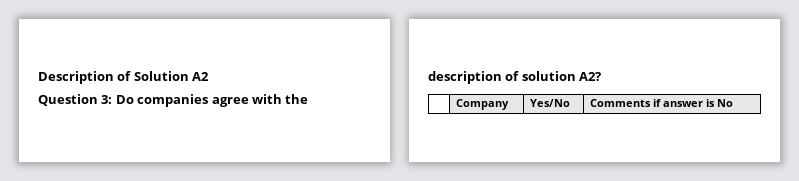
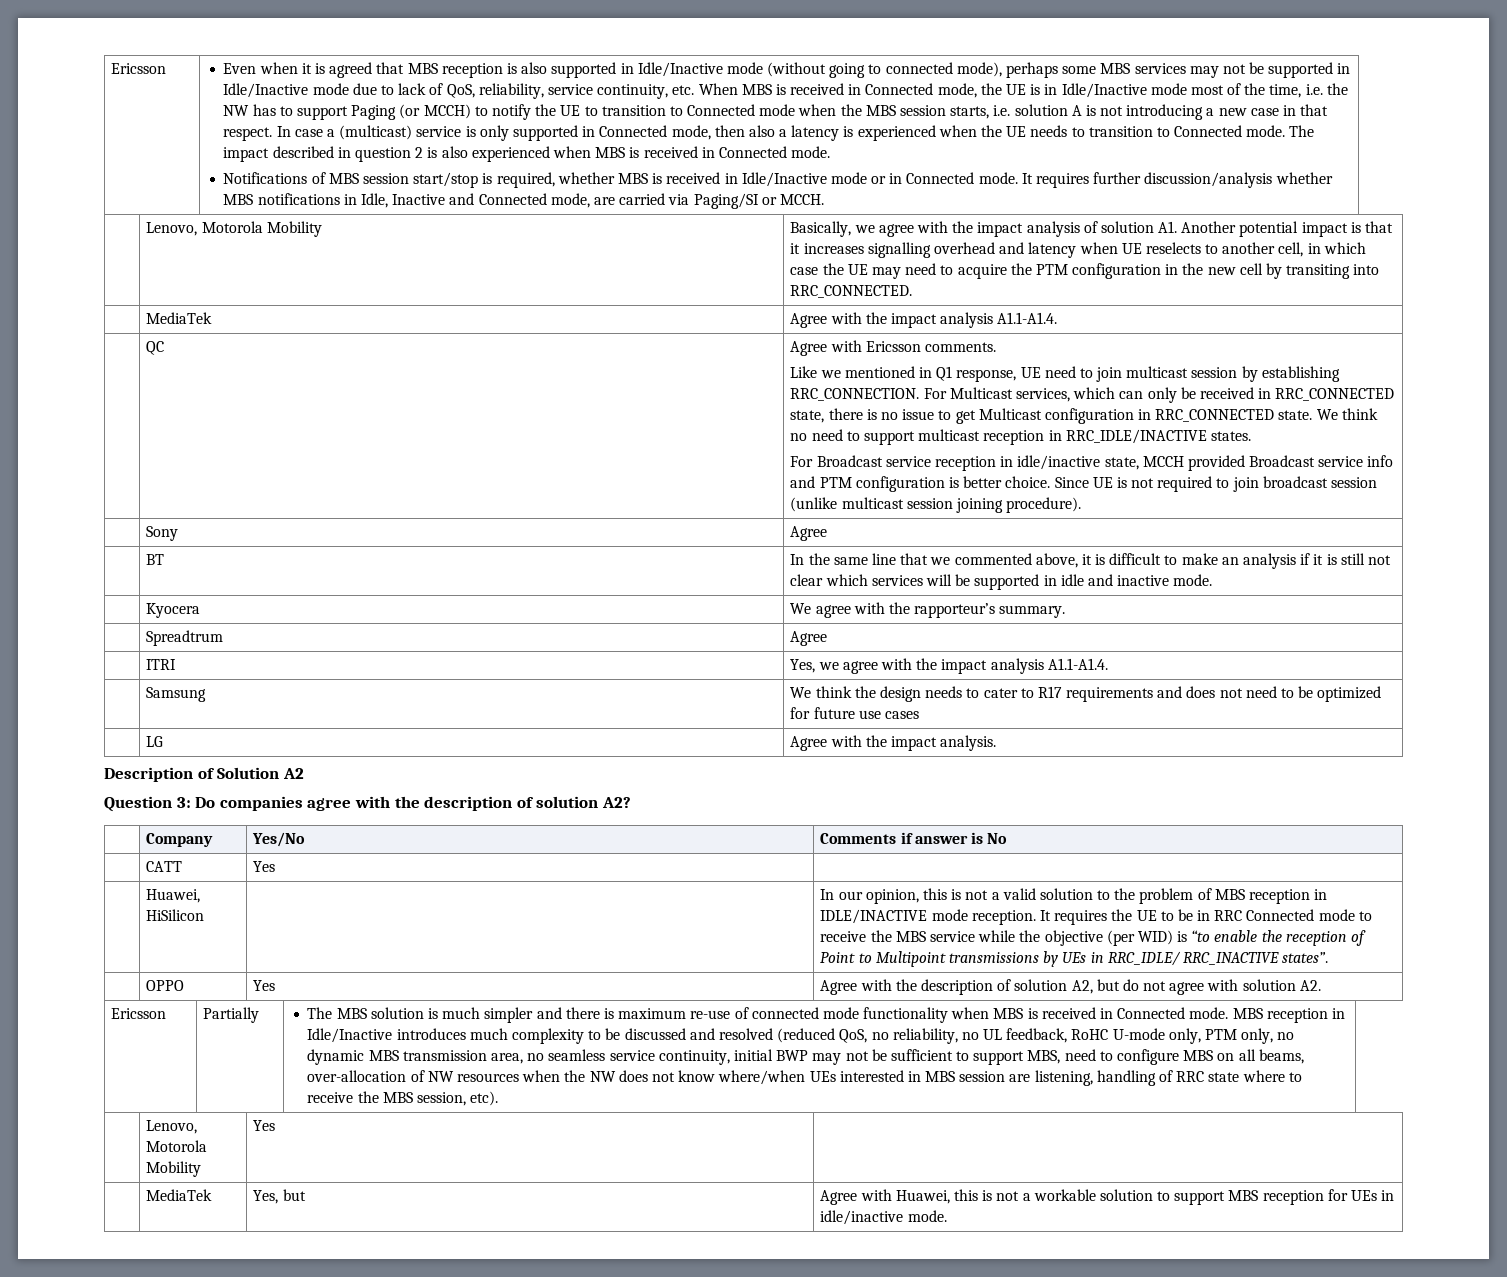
+ Ericsson | Even when it is agreed that MBS reception is also supported in Idle/Inactive mode (without going to connected mode), perhaps some MBS services may not be supported in Idle/Inactive mode due to lack of QoS, reliability, service continuity, etc. When MBS is received in Connected mode, the UE is in Idle/Inactive mode most of the time, i.e. the NW has to support Paging (or MCCH) to notify the UE to transition to Connected mode when the MBS session starts, i.e. solution A is not introducing a new case in that respect. In case a (multicast) service is only supported in Connected mode, then also a latency is experienced when the UE needs to transition to Connected mode. The impact described in question 2 is also experienced when MBS is received in Connected mode.
+ Notifications of MBS session start/stop is required, whether MBS is received in Idle/Inactive mode or in Connected mode. It requires further discussion/analysis whether MBS notifications in Idle, Inactive and Connected mode, are carried via Paging/SI or MCCH.
+ | Lenovo, Motorola Mobility | Basically, we agree with the impact analysis of solution A1. Another potential impact is that it increases signalling overhead and latency when UE reselects to another cell, in which case the UE may need to acquire the PTM configuration in the new cell by transiting into RRC_CONNECTED.
+ | MediaTek | Agree with the impact analysis A1.1-A1.4.
+ | QC | Agree with Ericsson comments.
+ Like we mentioned in Q1 response, UE need to join multicast session by establishing RRC_CONNECTION. For Multicast services, which can only be received in RRC_CONNECTED state, there is no issue to get Multicast configuration in RRC_CONNECTED state. We think no need to support multicast reception in RRC_IDLE/INACTIVE states.
+ For Broadcast service reception in idle/inactive state, MCCH provided Broadcast service info and PTM configuration is better choice. Since UE is not required to join broadcast session (unlike multicast session joining procedure).
+ | Sony | Agree
+ | BT | In the same line that we commented above, it is difficult to make an analysis if it is still not clear which services will be supported in idle and inactive mode.
+ | Kyocera | We agree with the rapporteur’s summary.
+ | Spreadtrum | Agree
+ | ITRI | Yes, we agree with the impact analysis A1.1-A1.4.
+ | Samsung | We think the design needs to cater to R17 requirements and does not need to be optimized for future use cases
+ | LG | Agree with the impact analysis.
+ | CATT | Yes |
+ | Huawei, HiSilicon | | In our opinion, this is not a valid solution to the problem of MBS reception in IDLE/INACTIVE mode reception. It requires the UE to be in RRC Connected mode to receive the MBS service while the objective (per WID) is “to enable the reception of Point to Multipoint transmissions by UEs in RRC_IDLE/ RRC_INACTIVE states”.
+ | OPPO | Yes | Agree with the description of solution A2, but do not agree with solution A2.
+ Ericsson | Partially | The MBS solution is much simpler and there is maximum re-use of connected mode functionality when MBS is received in Connected mode. MBS reception in Idle/Inactive introduces much complexity to be discussed and resolved (reduced QoS, no reliability, no UL feedback, RoHC U-mode only, PTM only, no dynamic MBS transmission area, no seamless service continuity, initial BWP may not be sufficient to support MBS, need to configure MBS on all beams, over-allocation of NW resources when the NW does not know where/when UEs interested in MBS session are listening, handling of RRC state where to receive the MBS session, etc).
+ | Lenovo, Motorola Mobility | Yes |
+ | MediaTek | Yes, but | Agree with Huawei, this is not a workable solution to support MBS reception for UEs in idle/inactive mode.

